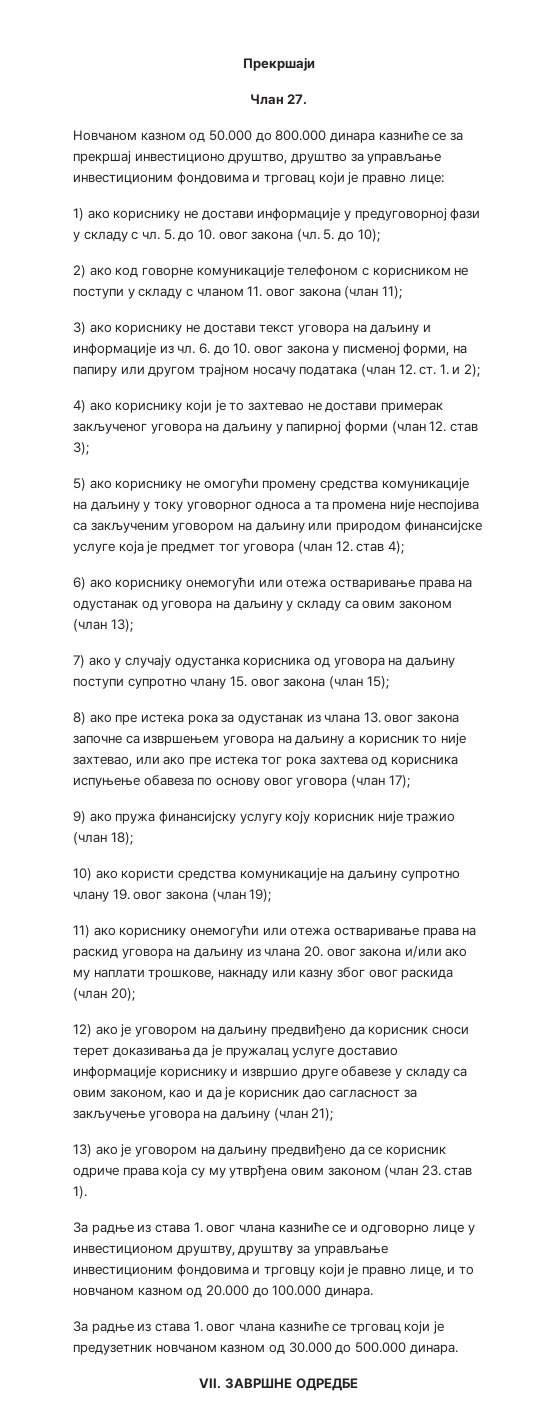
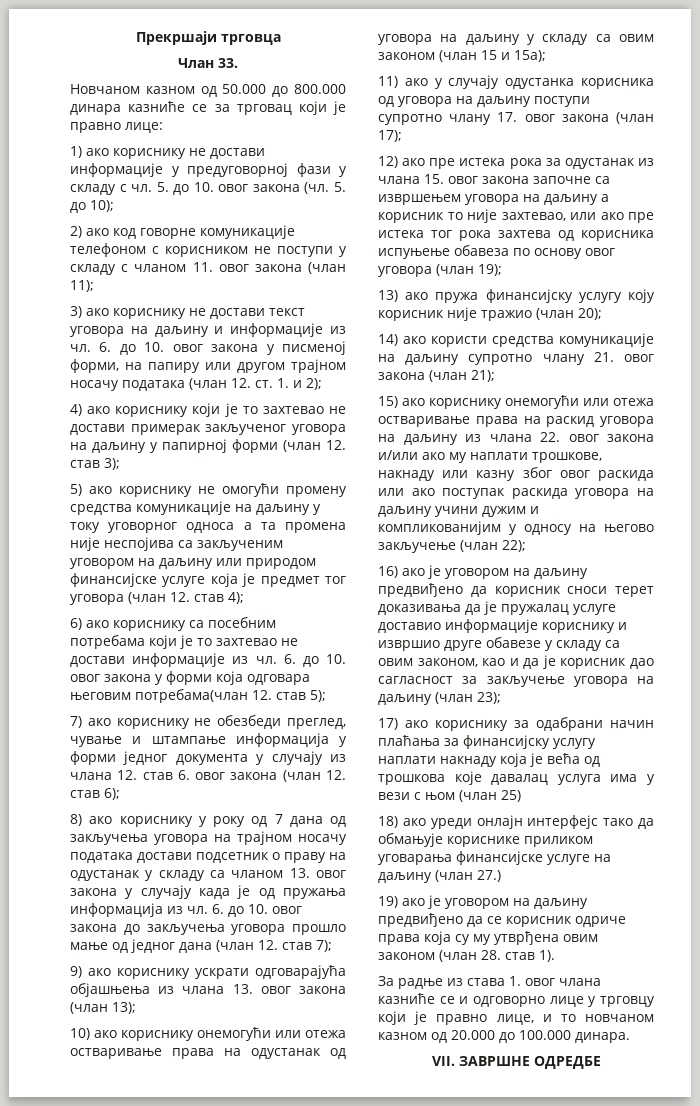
- Прекршаји
+ Прекршаји трговца
- Члан 27.
+ Члан 33.
- Новчаном казном од 50.000 до 800.000 динара казниће се за прекршај инвестиционо друштво, друштво за управљање инвестиционим фондовима и трговац који је правно лице:
+ Новчаном казном од 50.000 до 800.000 динара казниће се за трговац који је правно лице:
- 6) ако кориснику онемогући или отежа остваривање права на одустанак од уговора на даљину у складу са овим законом (члан 13);
- 7) ако у случају одустанка корисника од уговора на даљину поступи супротно члану 15. овог закона (члан 15);
- 8) ако пре истека рока за одустанак из члана 13. овог закона започне са извршењем уговора на даљину а корисник то није захтевао, или ако пре истека тог рока захтева од корисника испуњење обавеза по основу овог уговора (члан 17);
- 9) ако пружа финансијску услугу коју корисник није тражио (члан 18);
- 10) ако користи средства комуникације на даљину супротно члану 19. овог закона (члан 19);
- 11) ако кориснику онемогући или отежа остваривање права на раскид уговора на даљину из члана 20. овог закона и/или ако му наплати трошкове, накнаду или казну због овог раскида (члан 20);
- 12) ако је уговором на даљину предвиђено да корисник сноси терет доказивања да је пружалац услуге доставио информације кориснику и извршио друге обавезе у складу са овим законом, као и да је корисник дао сагласност за закључење уговора на даљину (члан 21);
- 13) ако је уговором на даљину предвиђено да се корисник одриче права која су му утврђена овим законом (члан 23. став 1).
+ 6) ако кориснику са посебним потребама који је то захтевао не достави информације из чл. 6. до 10. овог закона у форми која одговара његовим потребама(члан 12. став 5);
+ 7) ако кориснику не обезбеди преглед, чување и штампање информација у форми једног документа у случају из члана 12. став 6. овог закона (члан 12. став 6);
+ 8) ако кориснику у року од 7 дана од закључења уговора на трајном носачу података достави подсетник о праву на одустанак у складу са чланом 13. овог закона у случају када је од пружања информација из чл. 6. до 10. овог закона до закључења уговора прошло мање од једног дана (члан 12. став 7);
+ 9) ако кориснику ускрати одговарајућа објашњења из члана 13. овог закона (члан 13);
+ 10) ако кориснику онемогући или отежа остваривање права на одустанак од уговора на даљину у складу са овим законом (члан 15 и 15а);
+ 11) ако у случају одустанка корисника од уговора на даљину поступи супротно члану 17. овог закона (члан 17);
+ 12) ако пре истека рока за одустанак из члана 15. овог закона започне са извршењем уговора на даљину а корисник то није захтевао, или ако пре истека тог рока захтева од корисника испуњење обавеза по основу овог уговора (члан 19);
+ 13) ако пружа финансијску услугу коју корисник није тражио (члан 20);
+ 14) ако користи средства комуникације на даљину супротно члану 21. овог закона (члан 21);
+ 15) ако кориснику онемогући или отежа остваривање права на раскид уговора на даљину из члана 22. овог закона и/или ако му наплати трошкове, накнаду или казну због овог раскида или ако поступак раскида уговора на даљину учини дужим и компликованијим у односу на његово закључење (члан 22);
+ 16) ако је уговором на даљину предвиђено да корисник сноси терет доказивања да је пружалац услуге доставио информације кориснику и извршио друге обавезе у складу са овим законом, као и да је корисник дао сагласност за закључење уговора на даљину (члан 23);
+ 17) ако кориснику за одабрани начин плаћања за финансијску услугу наплати накнаду која је већа од трошкова које давалац услуга има у вези с њом (члан 25)
+ 18) ако уреди онлајн интерфејс тако да обмањује кориснике приликом уговарања финансијске услуге на даљину (члан 27.)
+ 19) ако је уговором на даљину предвиђено да се корисник одриче права која су му утврђена овим законом (члан 28. став 1).
- За радње из става 1. овог члана казниће се и одговорно лице у инвестиционом друштву, друштву за управљање инвестиционим фондовима и трговцу који је правно лице, и то новчаном казном од 20.000 до 100.000 динара.
+ За радње из става 1. овог члана казниће се и одговорно лице у трговцу који је правно лице, и то новчаном казном од 20.000 до 100.000 динара.
- За радње из става 1. овог члана казниће се трговац који је предузетник новчаном казном од 30.000 до 500.000 динара.

